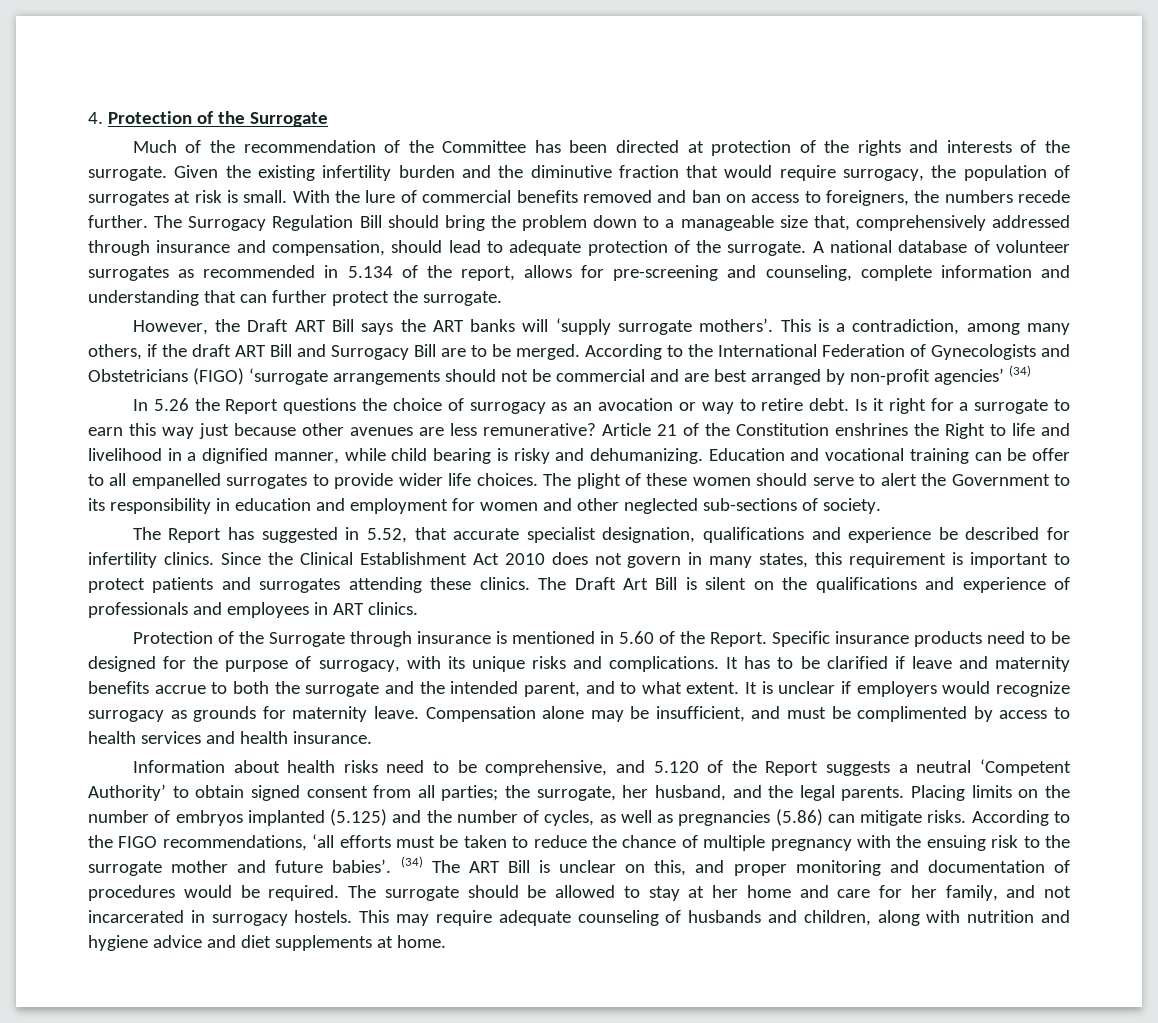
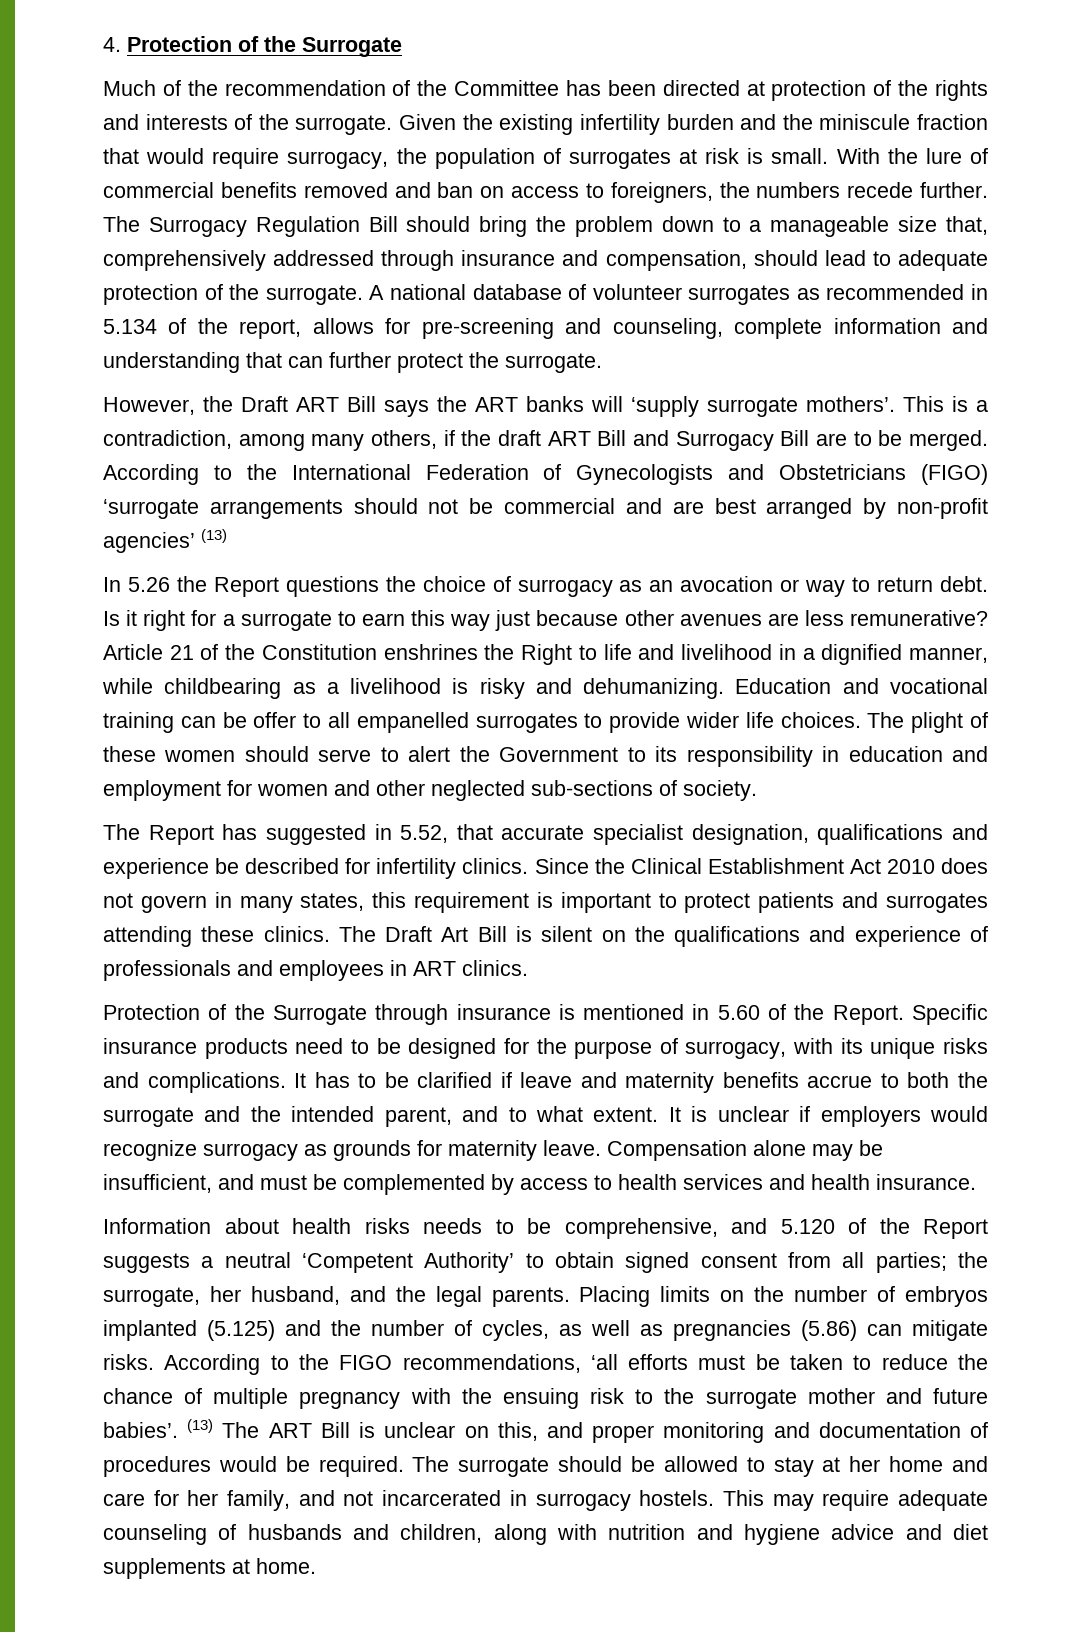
- Given the existing infertility burden and the diminutive fraction that would require surrogacy, the population of surrogates at risk is small.
+ Given the existing infertility burden and the miniscule fraction that would require surrogacy, the population of surrogates at risk is small.
- According to the International Federation of Gynecologists and Obstetricians (FIGO) ‘surrogate arrangements should not be commercial and are best arranged by non-profit agencies’ (34)
+ According to the International Federation of Gynecologists and Obstetricians (FIGO) ‘surrogate arrangements should not be commercial and are best arranged by non-profit agencies’ (13)
- In 5.26 the Report questions the choice of surrogacy as an avocation or way to retire debt.
+ In 5.26 the Report questions the choice of surrogacy as an avocation or way to return debt.
- Article 21 of the Constitution enshrines the Right to life and livelihood in a dignified manner, while child bearing is risky and dehumanizing.
+ Article 21 of the Constitution enshrines the Right to life and livelihood in a dignified manner, while childbearing as a livelihood is risky and dehumanizing.
- Compensation alone may be insufficient, and must be complimented by access to health services and health insurance.
+ Compensation alone may be insufficient, and must be complemented by access to health services and health insurance.
- Information about health risks need to be comprehensive, and 5.120 of the Report suggests a neutral ‘Competent Authority’ to obtain signed consent from all parties; the surrogate, her husband, and the legal parents.
+ Information about health risks needs to be comprehensive, and 5.120 of the Report suggests a neutral ‘Competent Authority’ to obtain signed consent from all parties; the surrogate, her husband, and the legal parents.
- (34) The ART Bill is unclear on this, and proper monitoring and documentation of procedures would be required.
+ (13) The ART Bill is unclear on this, and proper monitoring and documentation of procedures would be required.

